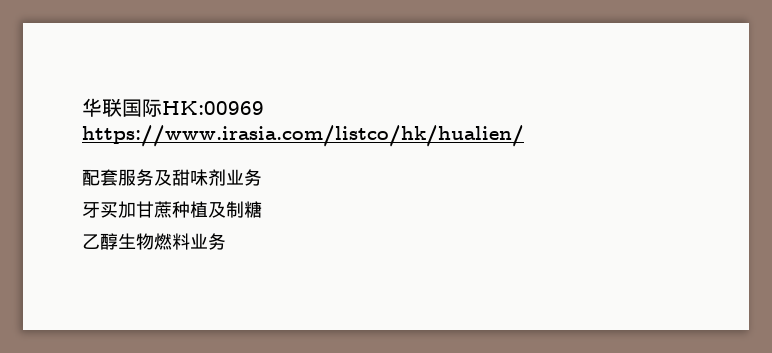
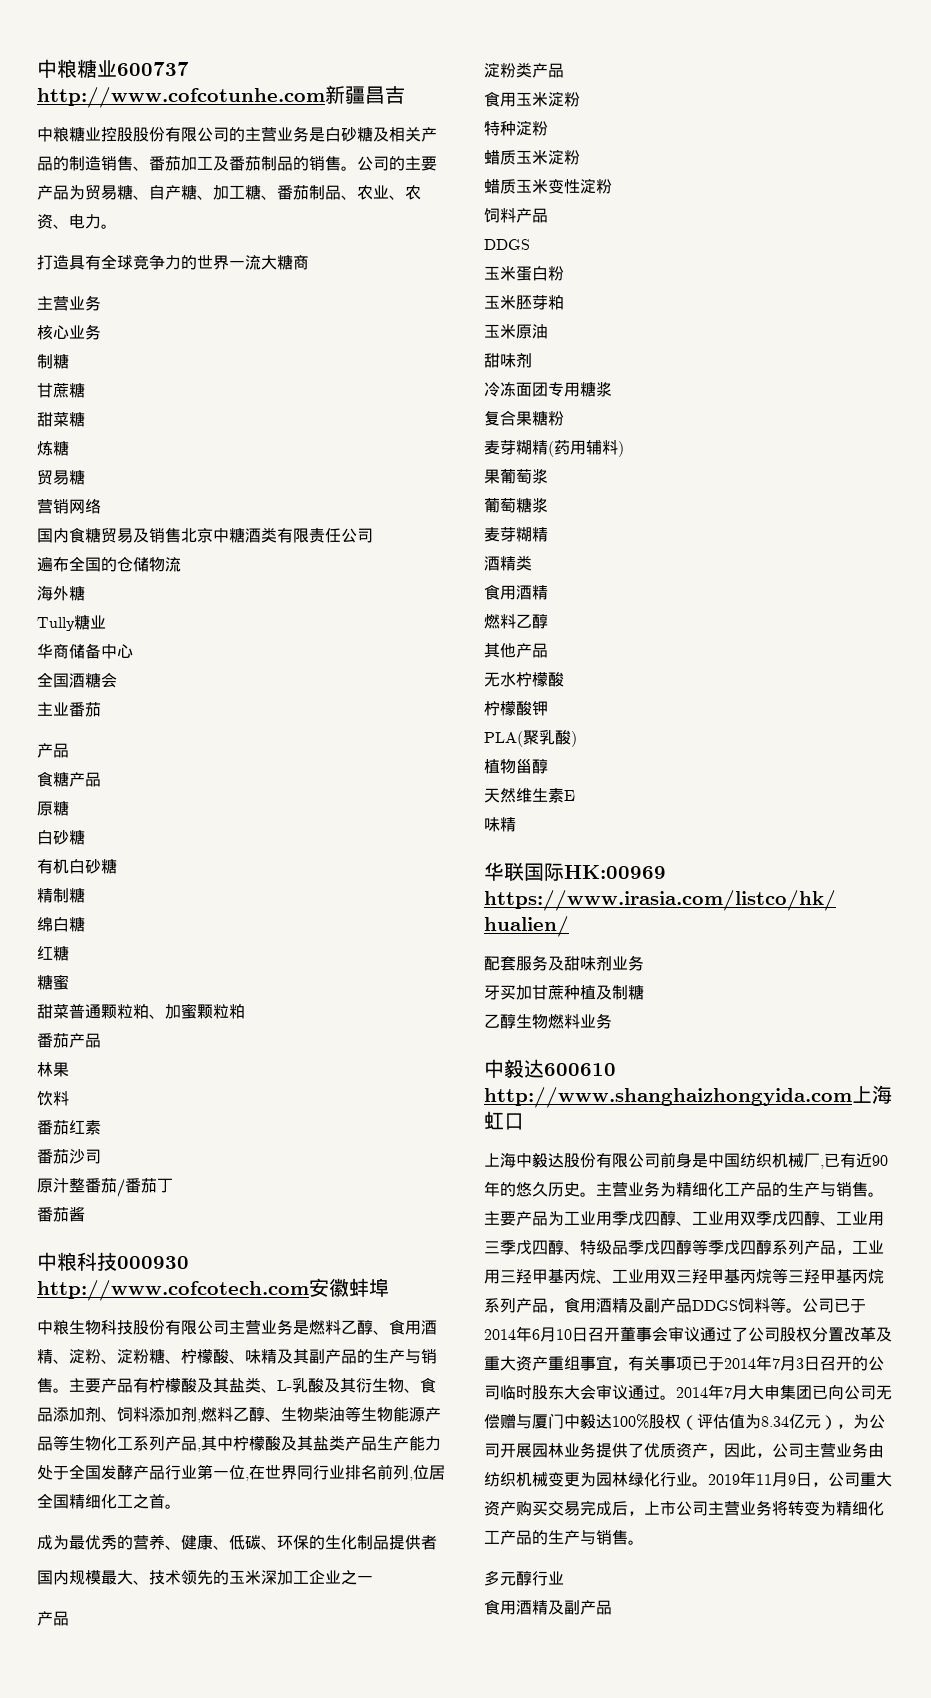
+ 中粮糖业600737 http://www.cofcotunhe.com新疆昌吉
+ 中粮糖业控股股份有限公司的主营业务是白砂糖及相关产品的制造销售、番茄加工及番茄制品的销售。公司的主要产品为贸易糖、自产糖、加工糖、番茄制品、农业、农资、电力。
+ 打造具有全球竞争力的世界一流大糖商
+ 主营业务
+ 核心业务
+ 制糖
+ 甘蔗糖
+ 甜菜糖
+ 炼糖
+ 贸易糖
+ 营销网络
+ 国内食糖贸易及销售北京中糖酒类有限责任公司
+ 遍布全国的仓储物流
+ 海外糖
+ Tully糖业
+ 华商储备中心
+ 全国酒糖会
+ 主业番茄
+ 产品
+ 食糖产品
+ 原糖
+ 白砂糖
+ 有机白砂糖
+ 精制糖
+ 绵白糖
+ 红糖
+ 糖蜜
+ 甜菜普通颗粒粕、加蜜颗粒粕
+ 番茄产品
+ 林果
+ 饮料
+ 番茄红素
+ 番茄沙司
+ 原汁整番茄/番茄丁
+ 番茄酱
+ 中粮科技000930 http://www.cofcotech.com安徽蚌埠
+ 中粮生物科技股份有限公司主营业务是燃料乙醇、食用酒精、淀粉、淀粉糖、柠檬酸、味精及其副产品的生产与销售。主要产品有柠檬酸及其盐类、L-乳酸及其衍生物、食品添加剂、饲料添加剂,燃料乙醇、生物柴油等生物能源产品等生物化工系列产品,其中柠檬酸及其盐类产品生产能力处于全国发酵产品行业第一位,在世界同行业排名前列,位居全国精细化工之首。
+ 成为最优秀的营养、健康、低碳、环保的生化制品提供者
+ 国内规模最大、技术领先的玉米深加工企业之一
+ 产品
+ 淀粉类产品
+ 食用玉米淀粉
+ 特种淀粉
+ 蜡质玉米淀粉
+ 蜡质玉米变性淀粉
+ 饲料产品
+ DDGS
+ 玉米蛋白粉
+ 玉米胚芽粕
+ 玉米原油
+ 甜味剂
+ 冷冻面团专用糖浆
+ 复合果糖粉
+ 麦芽糊精(药用辅料)
+ 果葡萄浆
+ 葡萄糖浆
+ 麦芽糊精
+ 酒精类
+ 食用酒精
+ 燃料乙醇
+ 其他产品
+ 无水柠檬酸
+ 柠檬酸钾
+ PLA(聚乳酸)
+ 植物甾醇
+ 天然维生素E
+ 味精
+ 中毅达600610 http://www.shanghaizhongyida.com上海虹口
+ 上海中毅达股份有限公司前身是中国纺织机械厂,已有近90年的悠久历史。主营业务为精细化工产品的生产与销售。主要产品为工业用季戊四醇、工业用双季戊四醇、工业用三季戊四醇、特级品季戊四醇等季戊四醇系列产品，工业用三羟甲基丙烷、工业用双三羟甲基丙烷等三羟甲基丙烷系列产品，食用酒精及副产品DDGS饲料等。公司已于2014年6月10日召开董事会审议通过了公司股权分置改革及重大资产重组事宜，有关事项已于2014年7月3日召开的公司临时股东大会审议通过。2014年7月大申集团已向公司无偿赠与厦门中毅达100%股权（评估值为8.34亿元），为公司开展园林业务提供了优质资产，因此，公司主营业务由纺织机械变更为园林绿化行业。2019年11月9日，公司重大资产购买交易完成后，上市公司主营业务将转变为精细化工产品的生产与销售。
+ 多元醇行业
+ 食用酒精及副产品

